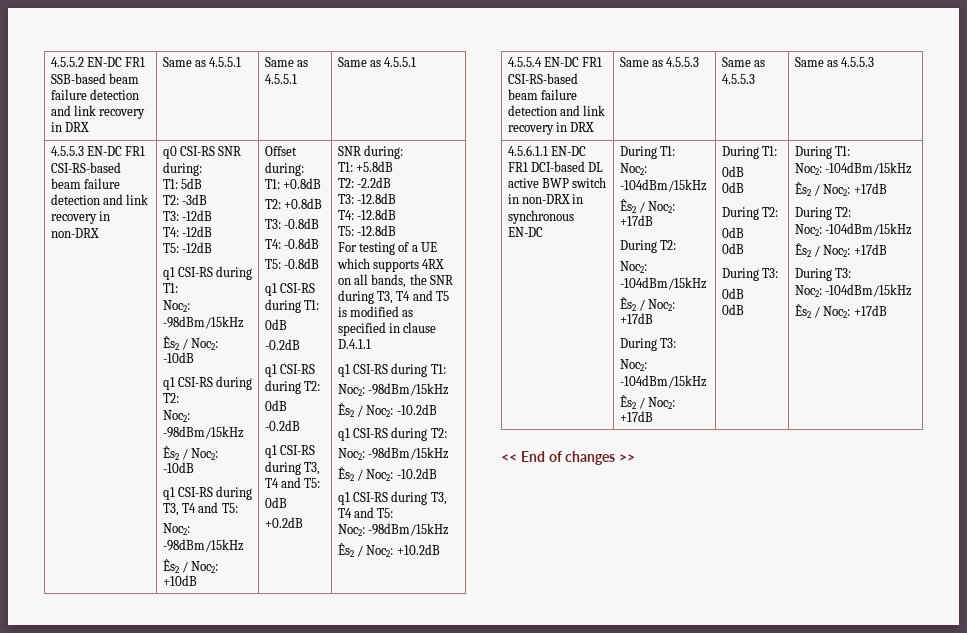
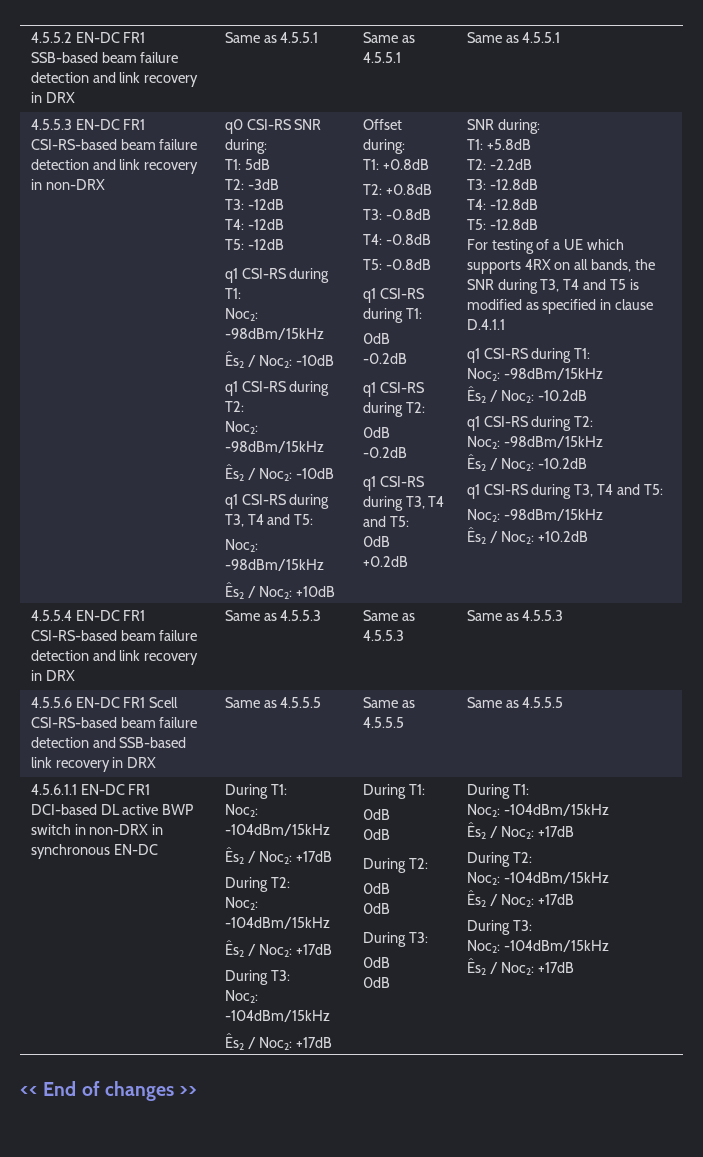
+ 4.5.5.6 EN-DC FR1 Scell CSI-RS-based beam failure detection and SSB-based link recovery in DRX | Same as 4.5.5.5 | Same as 4.5.5.5 | Same as 4.5.5.5

